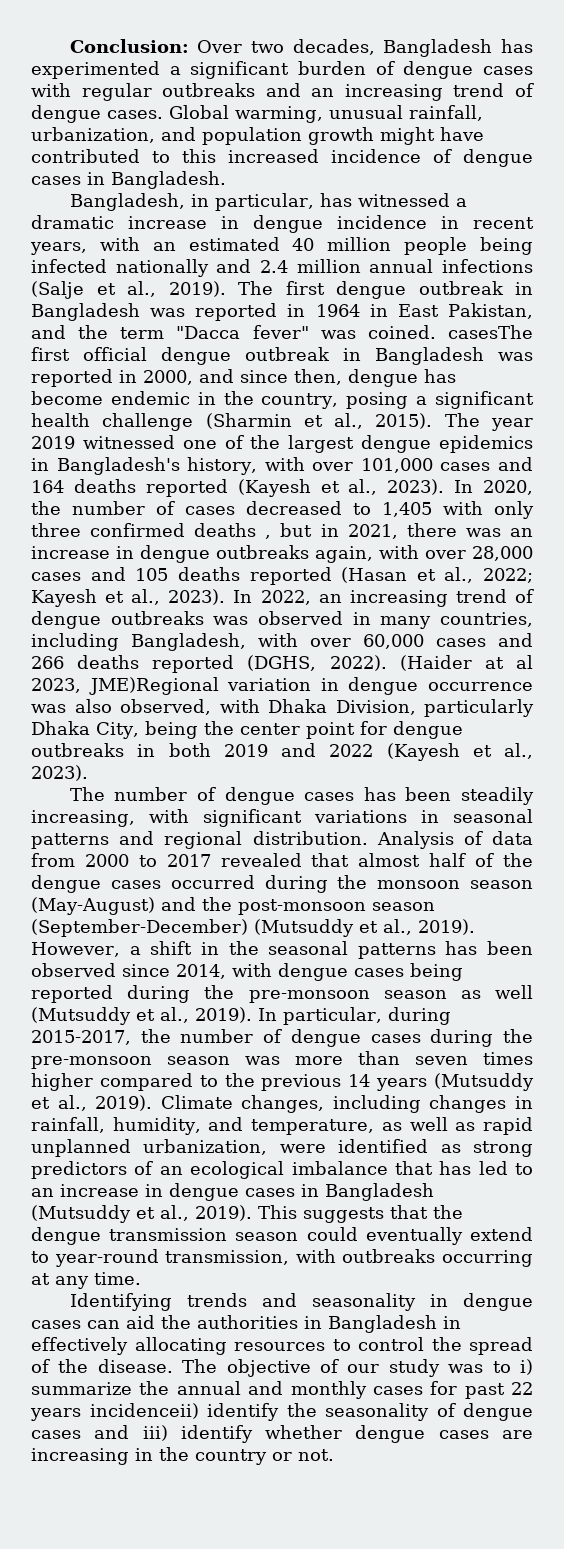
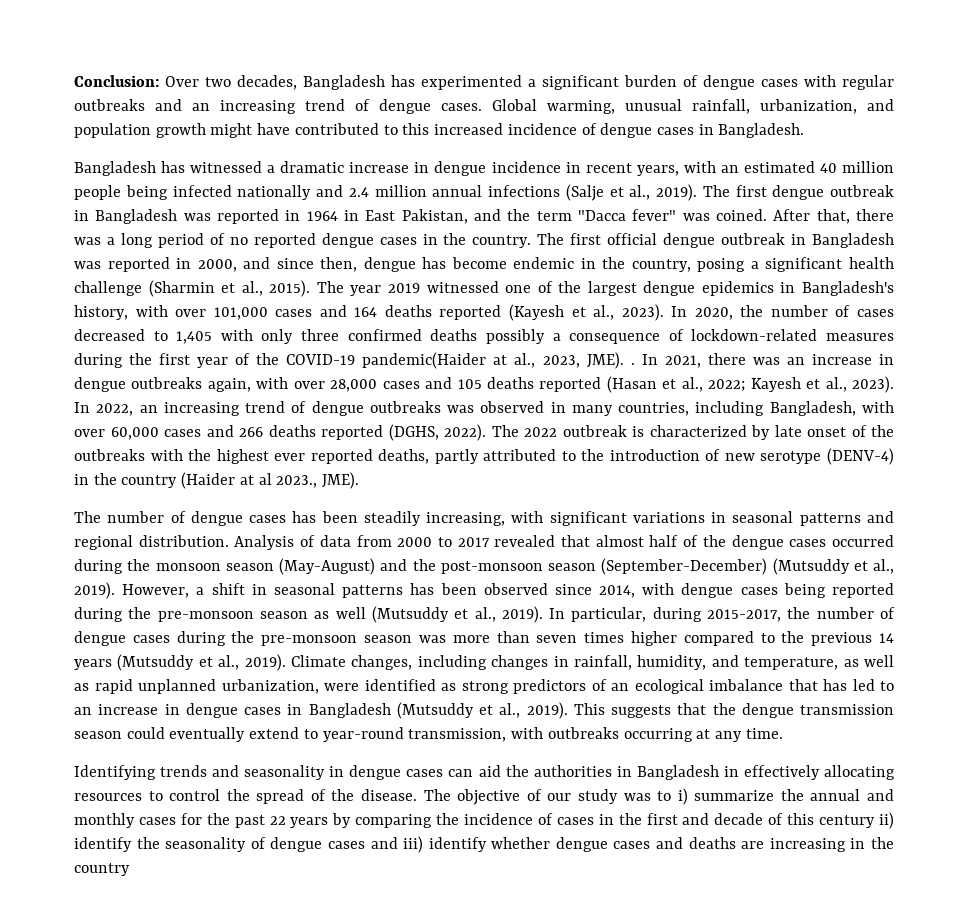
- Bangladesh, in particular, has witnessed a dramatic increase in dengue incidence in recent years, with an estimated 40 million people being infected nationally and 2.4 million annual infections (Salje et al., 2019).
+ Bangladesh has witnessed a dramatic increase in dengue incidence in recent years, with an estimated 40 million people being infected nationally and 2.4 million annual infections (Salje et al., 2019).
- The first dengue outbreak in Bangladesh was reported in 1964 in East Pakistan, and the term "Dacca fever" was coined. casesThe first official dengue outbreak in Bangladesh was reported in 2000, and since then, dengue has become endemic in the country, posing a significant health challenge (Sharmin et al., 2015).
+ The first dengue outbreak in Bangladesh was reported in 1964 in East Pakistan, and the term "Dacca fever" was coined. After that, there was a long period of no reported dengue cases in the country. The first official dengue outbreak in Bangladesh was reported in 2000, and since then, dengue has become endemic in the country, posing a significant health challenge (Sharmin et al., 2015).
- In 2020, the number of cases decreased to 1,405 with only three confirmed deaths , but in 2021, there was an increase in dengue outbreaks again, with over 28,000 cases and 105 deaths reported (Hasan et al., 2022; Kayesh et al., 2023).
+ In 2020, the number of cases decreased to 1,405 with only three confirmed deaths possibly a consequence of lockdown-related measures during the first year of the COVID-19 pandemic(Haider at al., 2023, JME). . In 2021, there was an increase in dengue outbreaks again, with over 28,000 cases and 105 deaths reported (Hasan et al., 2022; Kayesh et al., 2023).
- (Haider at al 2023, JME)Regional variation in dengue occurrence was also observed, with Dhaka Division, particularly Dhaka City, being the center point for dengue outbreaks in both 2019 and 2022 (Kayesh et al., 2023).
+ The 2022 outbreak is characterized by late onset of the outbreaks with the highest ever reported deaths, partly attributed to the introduction of new serotype (DENV-4) in the country (Haider at al 2023., JME).
- However, a shift in the seasonal patterns has been observed since 2014, with dengue cases being reported during the pre-monsoon season as well (Mutsuddy et al., 2019).
+ However, a shift in seasonal patterns has been observed since 2014, with dengue cases being reported during the pre-monsoon season as well (Mutsuddy et al., 2019).
- The objective of our study was to i) summarize the annual and monthly cases for past 22 years incidenceii) identify the seasonality of dengue cases and iii) identify whether dengue cases are increasing in the country or not.
+ The objective of our study was to i) summarize the annual and monthly cases for the past 22 years by comparing the incidence of cases in the first and decade of this century ii) identify the seasonality of dengue cases and iii) identify whether dengue cases and deaths are increasing in the country

